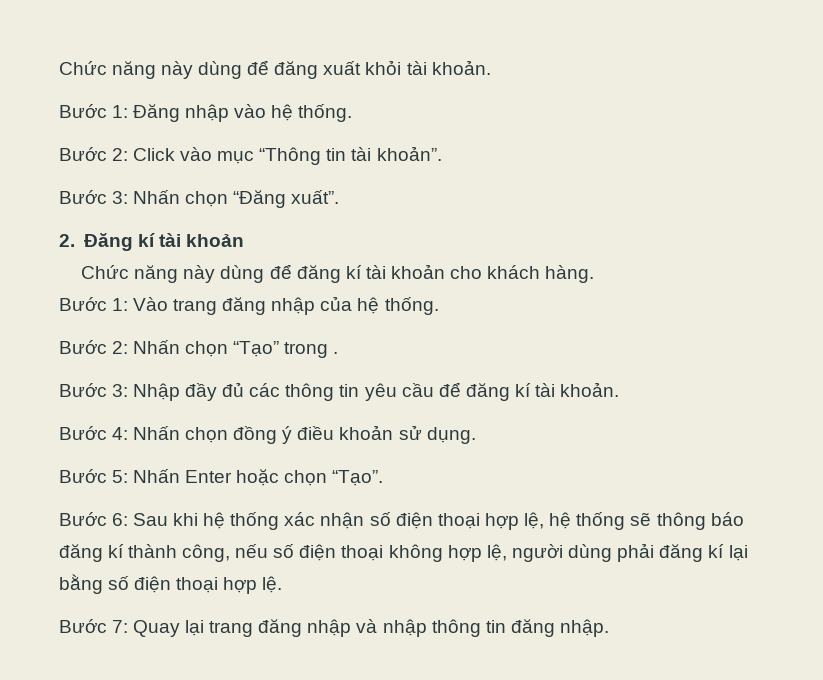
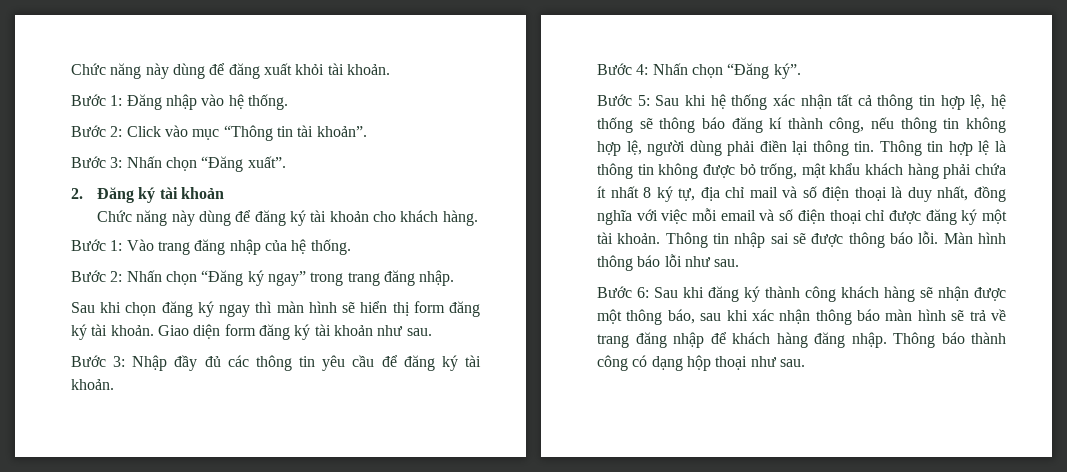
- 2. Đăng kí tài khoản
+ 2. Đăng ký tài khoản
- Chức năng này dùng để đăng kí tài khoản cho khách hàng.
+ Chức năng này dùng để đăng ký tài khoản cho khách hàng.
- Bước 2: Nhấn chọn “Tạo” trong .
+ Bước 2: Nhấn chọn “Đăng ký ngay” trong trang đăng nhập.
+ Sau khi chọn đăng ký ngay thì màn hình sẽ hiển thị form đăng ký tài khoản. Giao diện form đăng ký tài khoản như sau.
- Bước 3: Nhập đầy đủ các thông tin yêu cầu để đăng kí tài khoản.
+ Bước 3: Nhập đầy đủ các thông tin yêu cầu để đăng ký tài khoản.
- Bước 4: Nhấn chọn đồng ý điều khoản sử dụng.
- Bước 5: Nhấn Enter hoặc chọn “Tạo”.
- Bước 6: Sau khi hệ thống xác nhận số điện thoại hợp lệ, hệ thống sẽ thông báo đăng kí thành công, nếu số điện thoại không hợp lệ, người dùng phải đăng kí lại bằng số điện thoại hợp lệ.
- Bước 7: Quay lại trang đăng nhập và nhập thông tin đăng nhập.
+ Bước 4: Nhấn chọn “Đăng ký”.
+ Bước 5: Sau khi hệ thống xác nhận tất cả thông tin hợp lệ, hệ thống sẽ thông báo đăng kí thành công, nếu thông tin không hợp lệ, người dùng phải điền lại thông tin. Thông tin hợp lệ là thông tin không được bỏ trống, mật khẩu khách hàng phải chứa ít nhất 8 ký tự, địa chỉ mail và số điện thoại là duy nhất, đồng nghĩa với việc mỗi email và số điện thoại chỉ được đăng ký một tài khoản. Thông tin nhập sai sẽ được thông báo lỗi. Màn hình thông báo lỗi như sau.
+ Bước 6: Sau khi đăng ký thành công khách hàng sẽ nhận được một thông báo, sau khi xác nhận thông báo màn hình sẽ trả về trang đăng nhập để khách hàng đăng nhập. Thông báo thành công có dạng hộp thoại như sau.

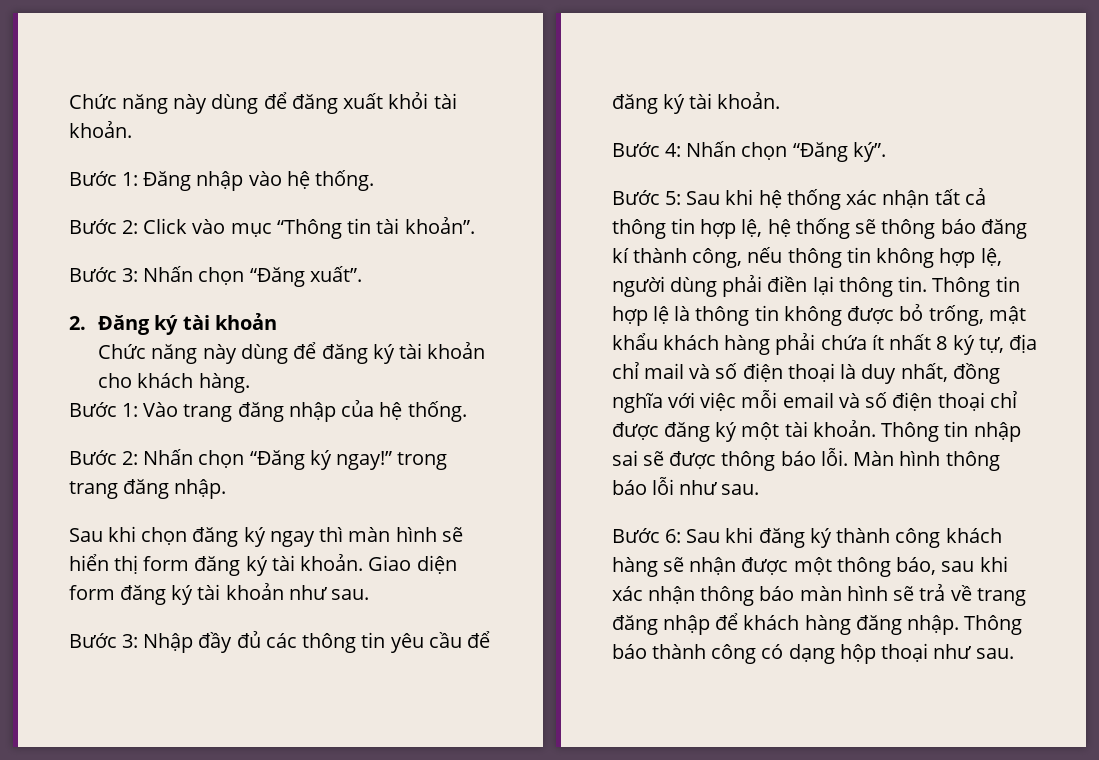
- Bước 2: Nhấn chọn “Đăng ký ngay” trong trang đăng nhập.
+ Bước 2: Nhấn chọn “Đăng ký ngay!” trong trang đăng nhập.

